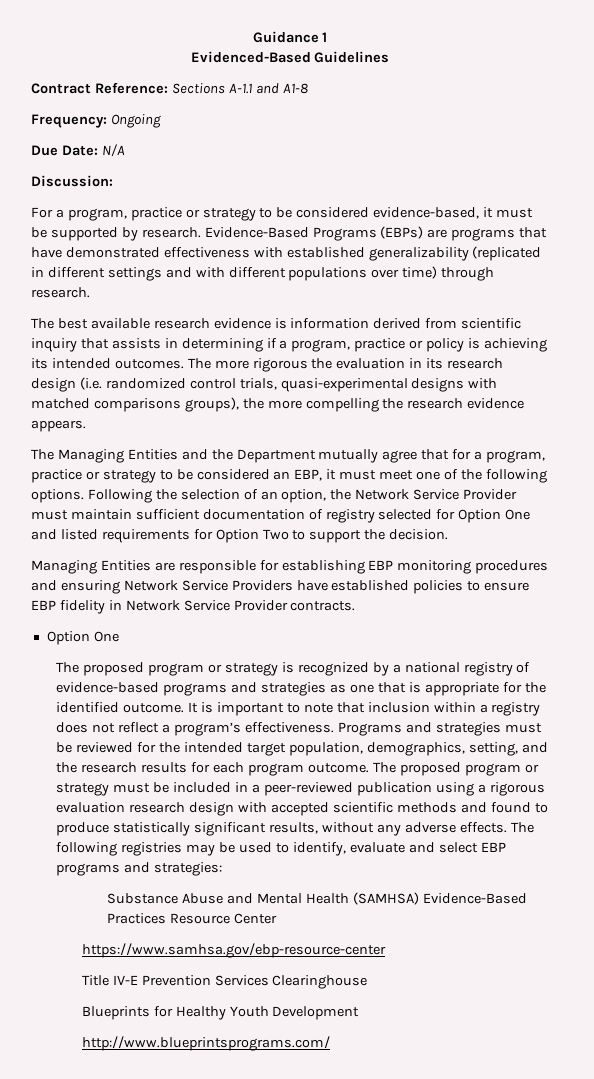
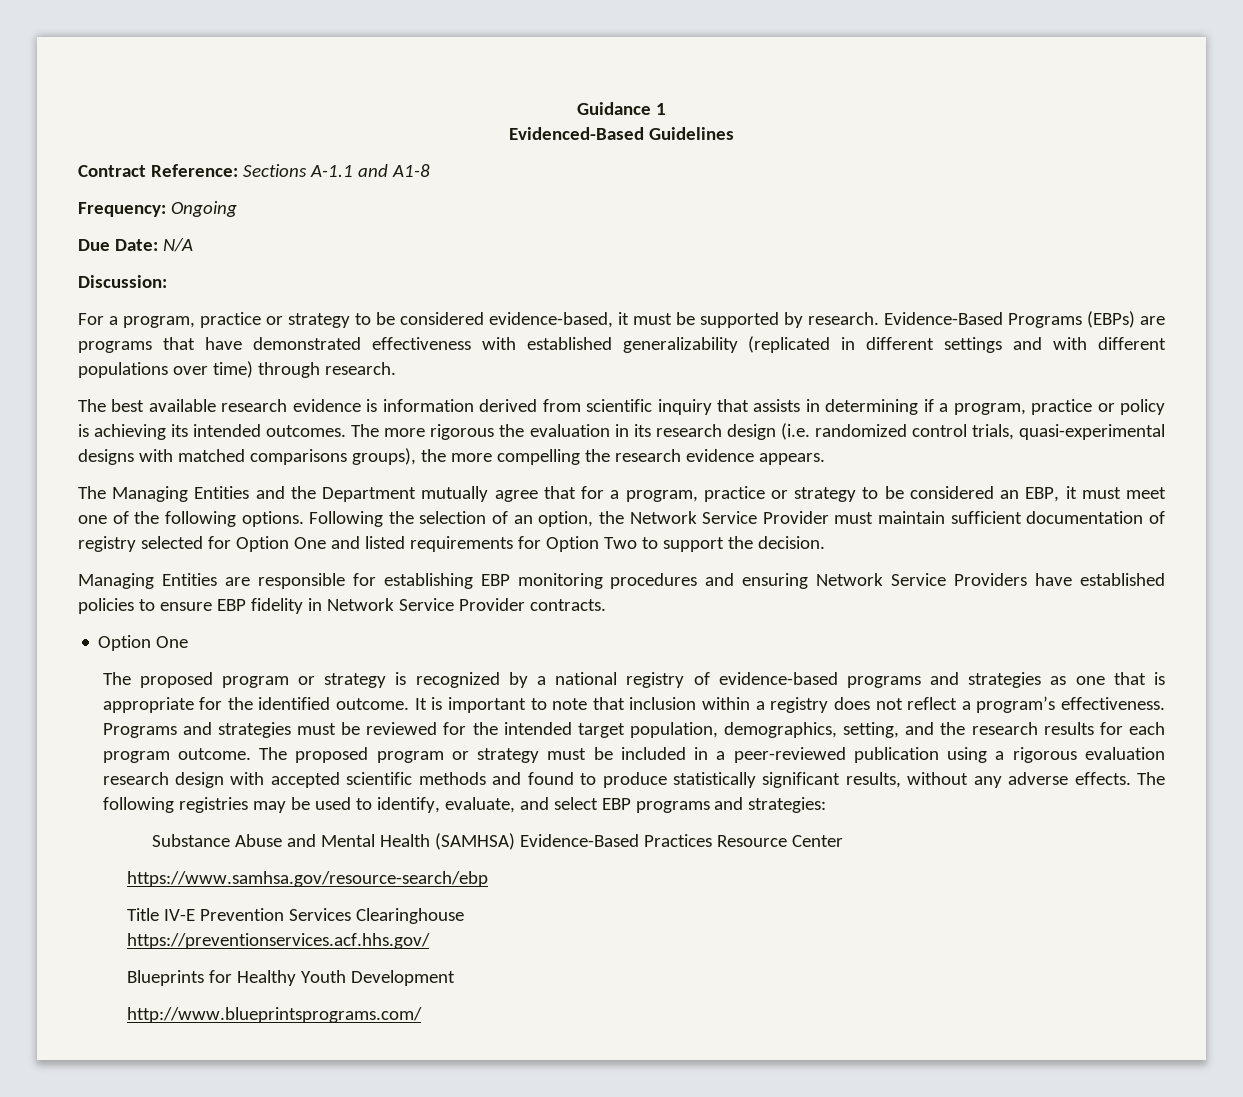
- The following registries may be used to identify, evaluate and select EBP programs and strategies:
+ The following registries may be used to identify, evaluate, and select EBP programs and strategies:
- https://www.samhsa.gov/ebp-resource-center
+ https://www.samhsa.gov/resource-search/ebp
+ https://preventionservices.acf.hhs.gov/

